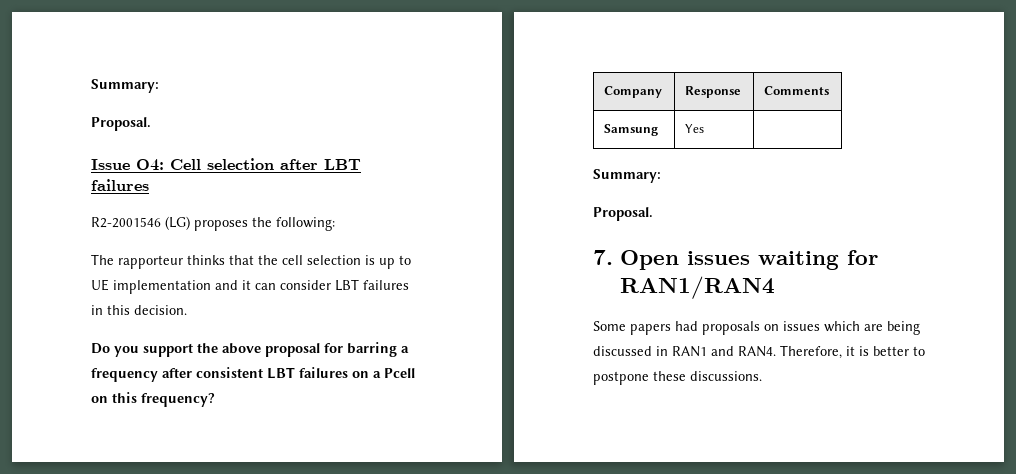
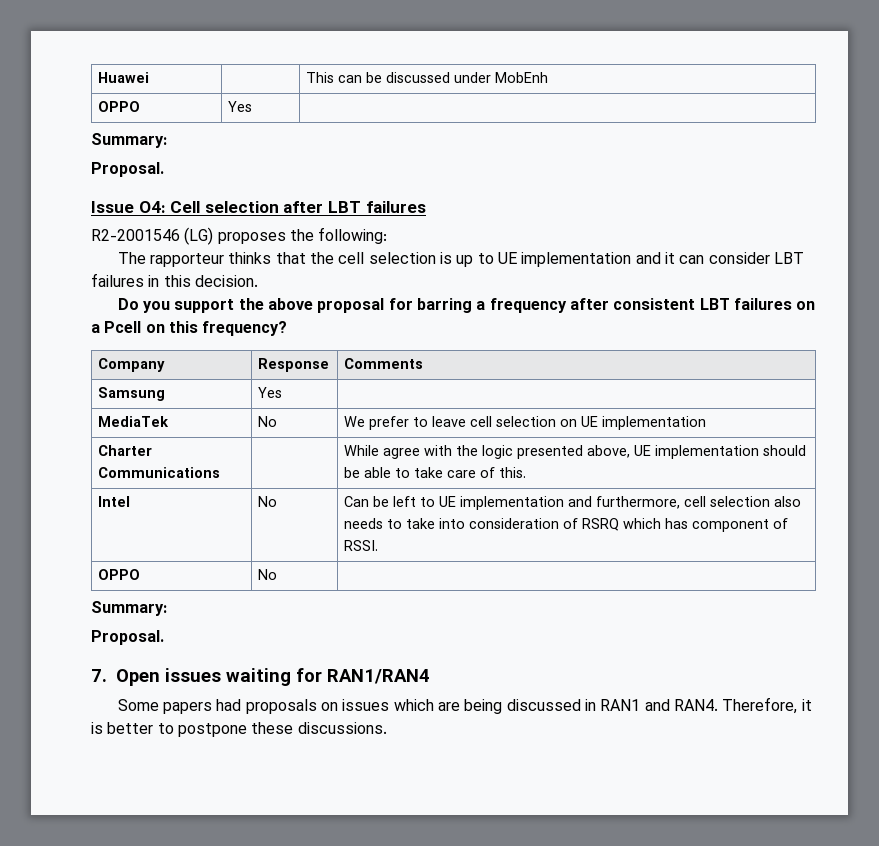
+ Huawei | | This can be discussed under MobEnh
+ OPPO | Yes |
+ MediaTek | No | We prefer to leave cell selection on UE implementation
+ Charter Communications | | While agree with the logic presented above, UE implementation should be able to take care of this.
+ Intel | No | Can be left to UE implementation and furthermore, cell selection also needs to take into consideration of RSRQ which has component of RSSI.
+ OPPO | No |

